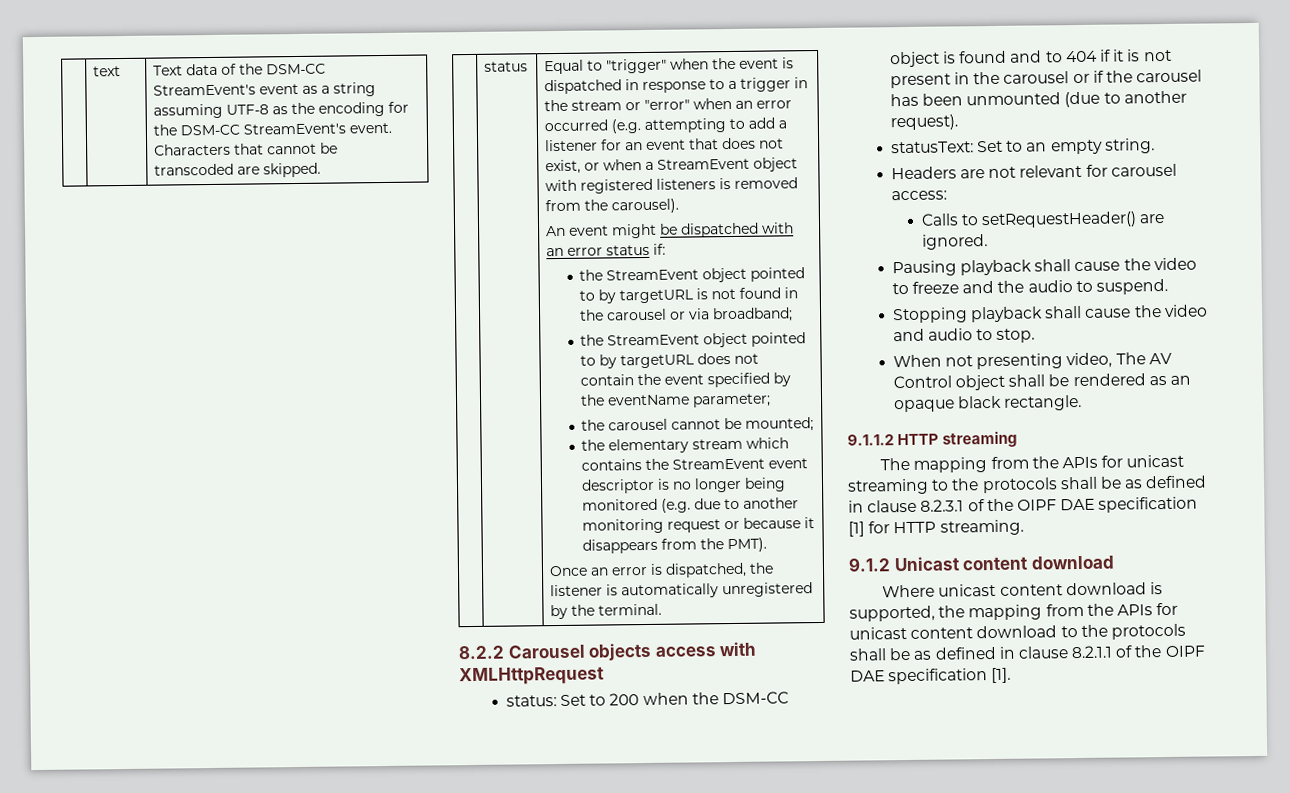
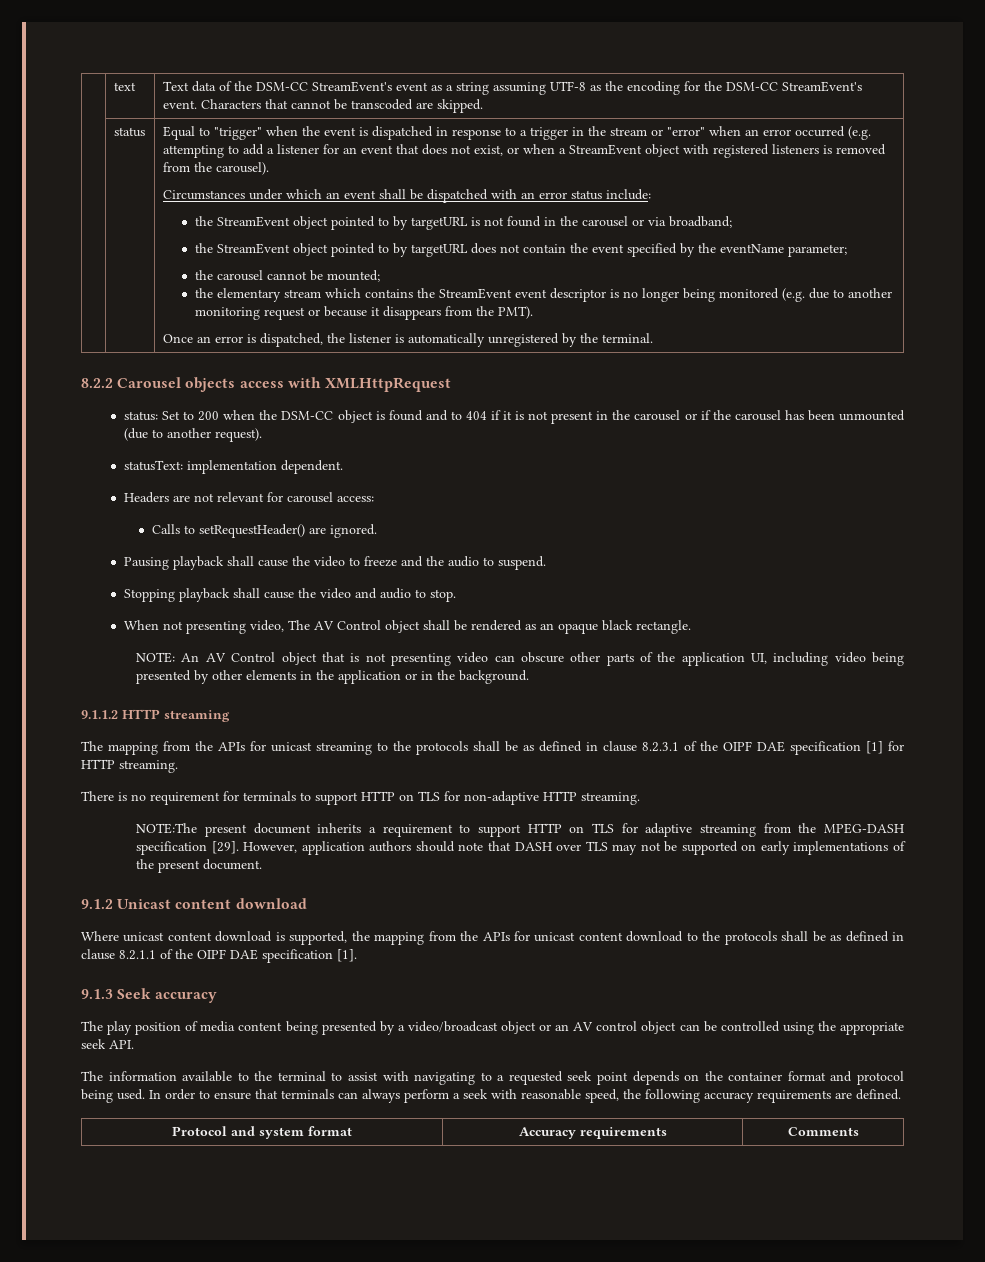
- An event might be dispatched with an error status if:
+ Circumstances under which an event shall be dispatched with an error status include:
- statusText: Set to an empty string.
+ statusText: implementation dependent.
+ NOTE: An AV Control object that is not presenting video can obscure other parts of the application UI, including video being presented by other elements in the application or in the background.
+ There is no requirement for terminals to support HTTP on TLS for non-adaptive HTTP streaming.
+ NOTE:The present document inherits a requirement to support HTTP on TLS for adaptive streaming from the MPEG-DASH specification [29]. However, application authors should note that DASH over TLS may not be supported on early implementations of the present document.
+ 9.1.3 Seek accuracy
+ The play position of media content being presented by a video/broadcast object or an AV control object can be controlled using the appropriate seek API.
+ The information available to the terminal to assist with navigating to a requested seek point depends on the container format and protocol being used. In order to ensure that terminals can always perform a seek with reasonable speed, the following accuracy requirements are defined.
+ Protocol and system format | Accuracy requirements | Comments

